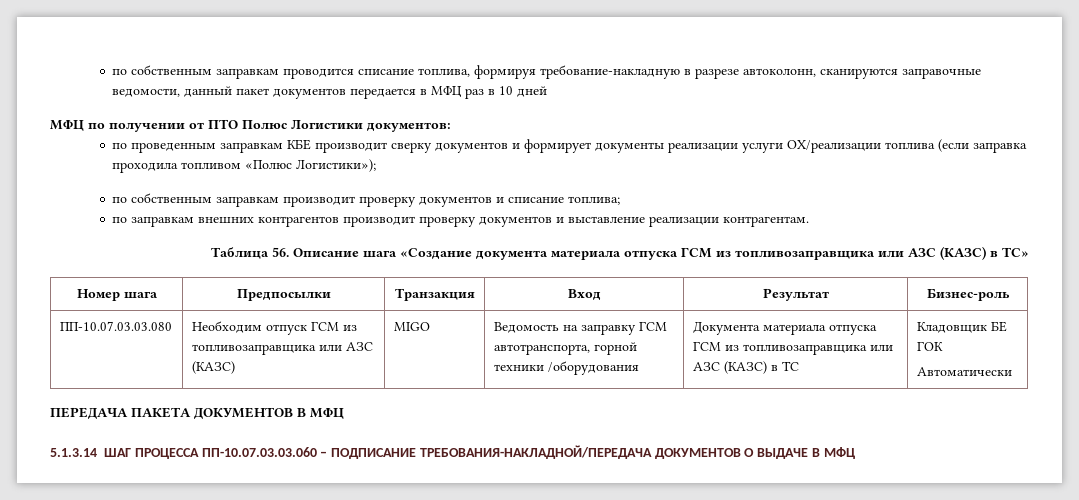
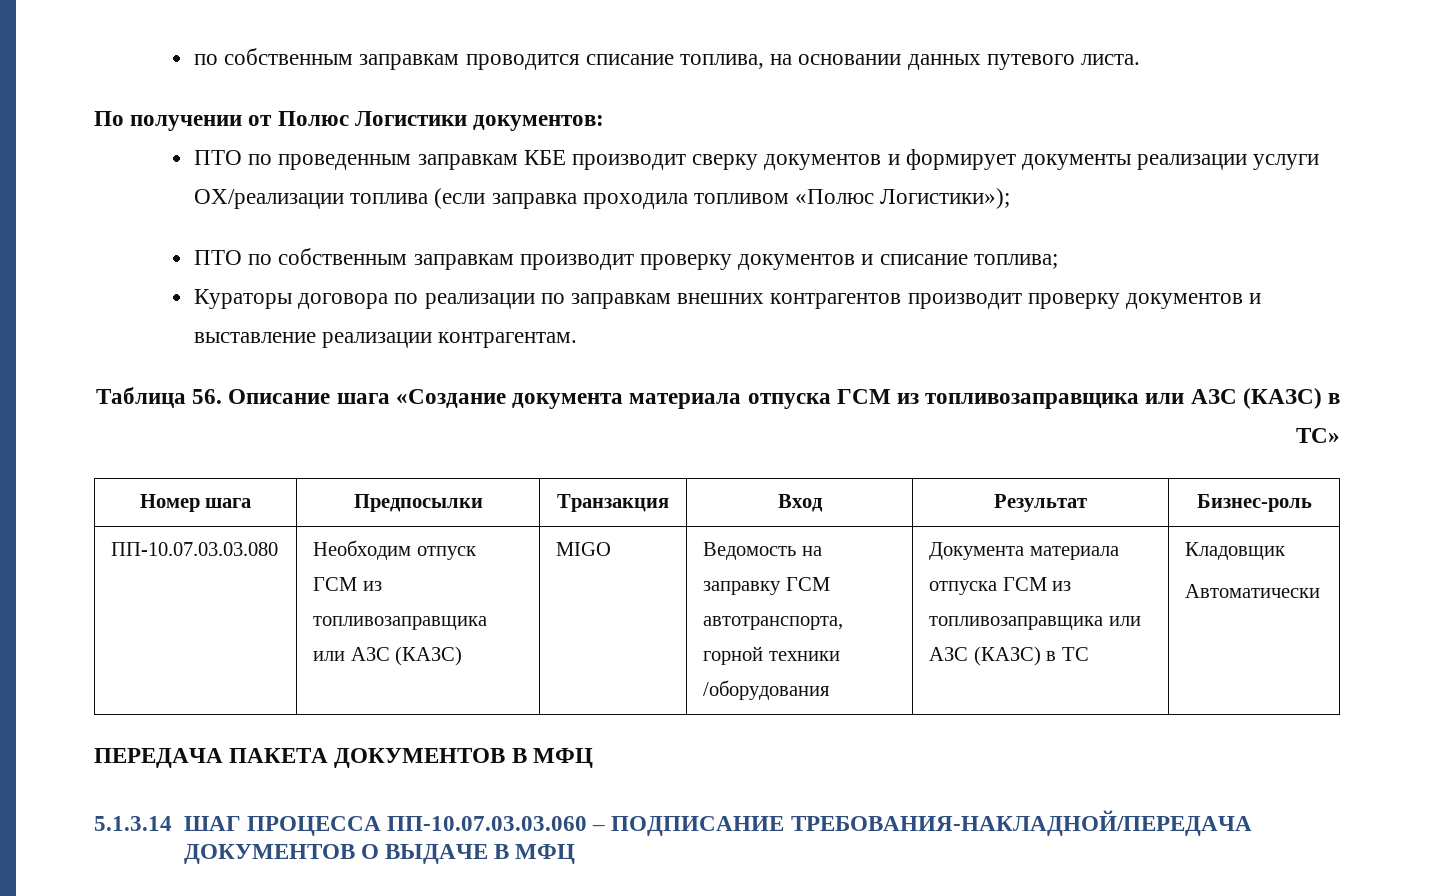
- по собственным заправкам проводится списание топлива, формируя требование-накладную в разрезе автоколонн, сканируются заправочные ведомости, данный пакет документов передается в МФЦ раз в 10 дней
- МФЦ по получении от ПТО Полюс Логистики документов:
+ по собственным заправкам проводится списание топлива, на основании данных путевого листа.
+ По получении от Полюс Логистики документов:
- по проведенным заправкам КБЕ производит сверку документов и формирует документы реализации услуги ОХ/реализации топлива (если заправка проходила топливом «Полюс Логистики»);
+ ПТО по проведенным заправкам КБЕ производит сверку документов и формирует документы реализации услуги ОХ/реализации топлива (если заправка проходила топливом «Полюс Логистики»);
- по собственным заправкам производит проверку документов и списание топлива;
+ ПТО по собственным заправкам производит проверку документов и списание топлива;
- по заправкам внешних контрагентов производит проверку документов и выставление реализации контрагентам.
+ Кураторы договора по реализации по заправкам внешних контрагентов производит проверку документов и выставление реализации контрагентам.
- ПП-10.07.03.03.080 | Необходим отпуск ГСМ из топливозаправщика или АЗС (КАЗС) | MIGO | Ведомость на заправку ГСМ автотранспорта, горной техники /оборудования | Документа материала отпуска ГСМ из топливозаправщика или АЗС (КАЗС) в ТС | Кладовщик БЕ ГОК
+ ПП-10.07.03.03.080 | Необходим отпуск ГСМ из топливозаправщика или АЗС (КАЗС) | MIGO | Ведомость на заправку ГСМ автотранспорта, горной техники /оборудования | Документа материала отпуска ГСМ из топливозаправщика или АЗС (КАЗС) в ТС | Кладовщик

